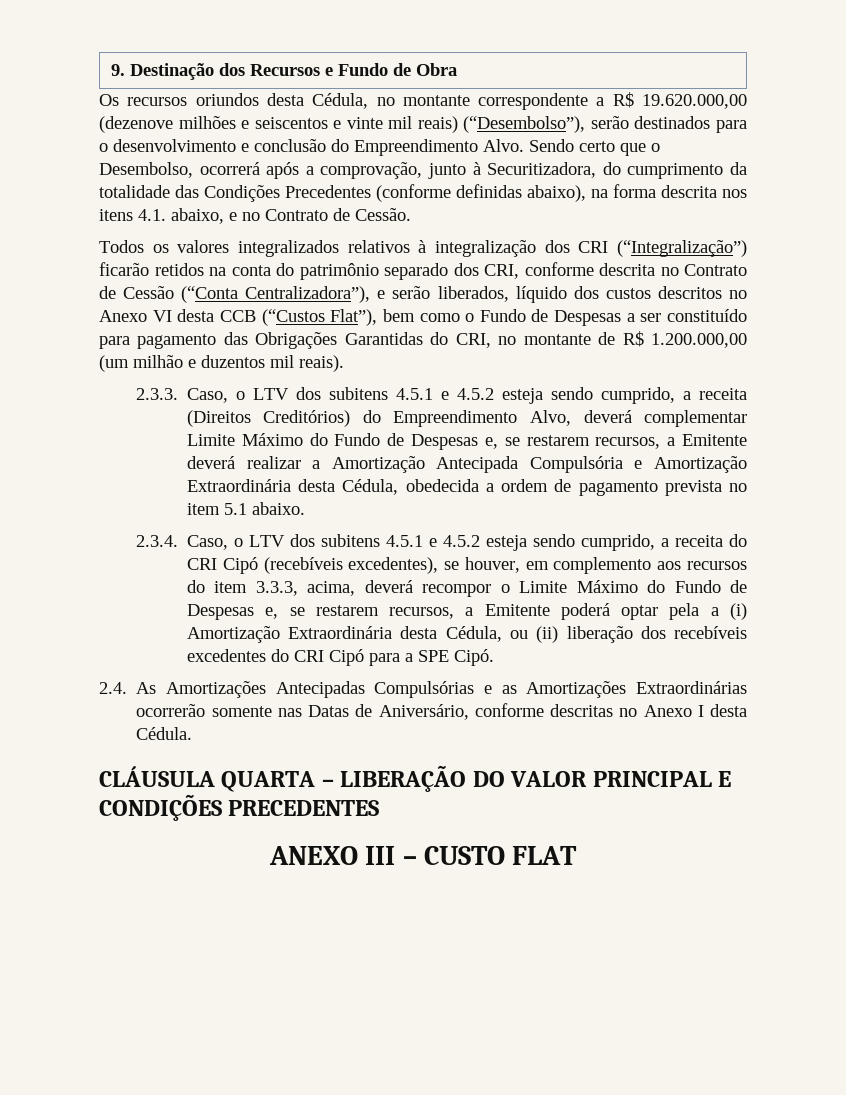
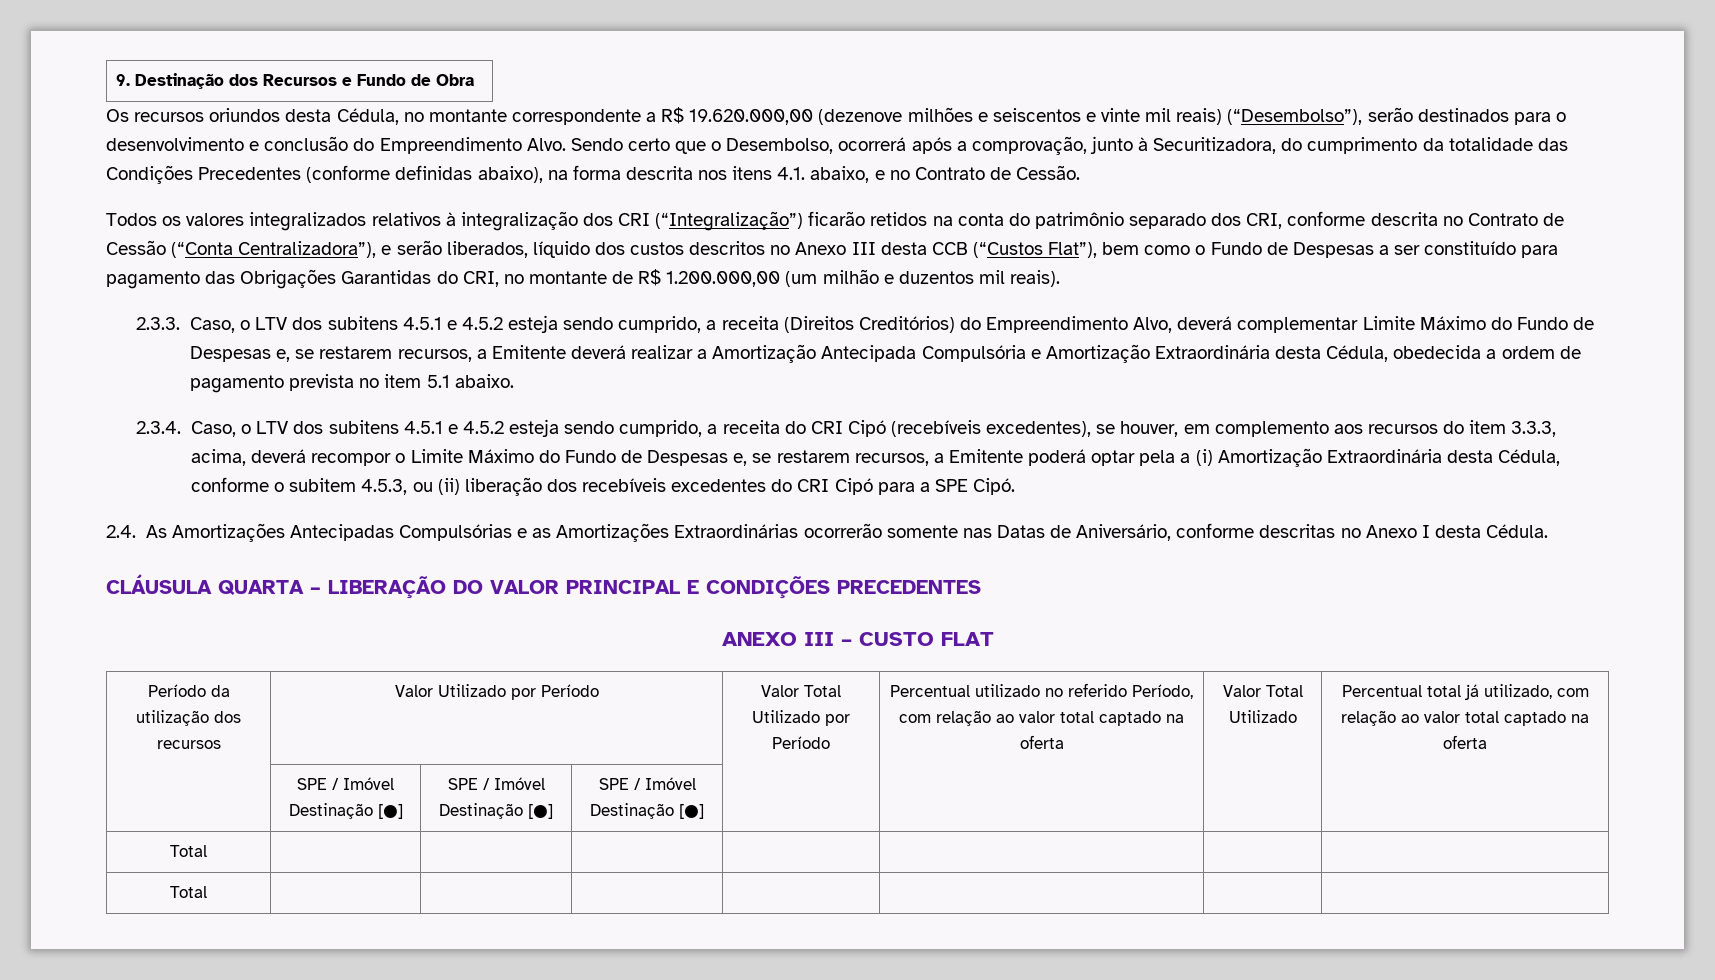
- Todos os valores integralizados relativos à integralização dos CRI (“Integralização”) ficarão retidos na conta do patrimônio separado dos CRI, conforme descrita no Contrato de Cessão (“Conta Centralizadora”), e serão liberados, líquido dos custos descritos no Anexo VI desta CCB (“Custos Flat”), bem como o Fundo de Despesas a ser constituído para pagamento das Obrigações Garantidas do CRI, no montante de R$ 1.200.000,00 (um milhão e duzentos mil reais).
+ Todos os valores integralizados relativos à integralização dos CRI (“Integralização”) ficarão retidos na conta do patrimônio separado dos CRI, conforme descrita no Contrato de Cessão (“Conta Centralizadora”), e serão liberados, líquido dos custos descritos no Anexo III desta CCB (“Custos Flat”), bem como o Fundo de Despesas a ser constituído para pagamento das Obrigações Garantidas do CRI, no montante de R$ 1.200.000,00 (um milhão e duzentos mil reais).
- 2.3.4. Caso, o LTV dos subitens 4.5.1 e 4.5.2 esteja sendo cumprido, a receita do CRI Cipó (recebíveis excedentes), se houver, em complemento aos recursos do item 3.3.3, acima, deverá recompor o Limite Máximo do Fundo de Despesas e, se restarem recursos, a Emitente poderá optar pela a (i) Amortização Extraordinária desta Cédula, ou (ii) liberação dos recebíveis excedentes do CRI Cipó para a SPE Cipó.
+ 2.3.4. Caso, o LTV dos subitens 4.5.1 e 4.5.2 esteja sendo cumprido, a receita do CRI Cipó (recebíveis excedentes), se houver, em complemento aos recursos do item 3.3.3, acima, deverá recompor o Limite Máximo do Fundo de Despesas e, se restarem recursos, a Emitente poderá optar pela a (i) Amortização Extraordinária desta Cédula, conforme o subitem 4.5.3, ou (ii) liberação dos recebíveis excedentes do CRI Cipó para a SPE Cipó.
+ Período da utilização dos recursos | Valor Utilizado por Período | Valor Total Utilizado por Período | Percentual utilizado no referido Período, com relação ao valor total captado na oferta | Valor Total Utilizado | Percentual total já utilizado, com relação ao valor total captado na oferta
+ | SPE / Imóvel Destinação [●] | SPE / Imóvel Destinação [●] | SPE / Imóvel Destinação [●] | | | |
+ Total | | | | | | |
+ Total | | | | | | |

